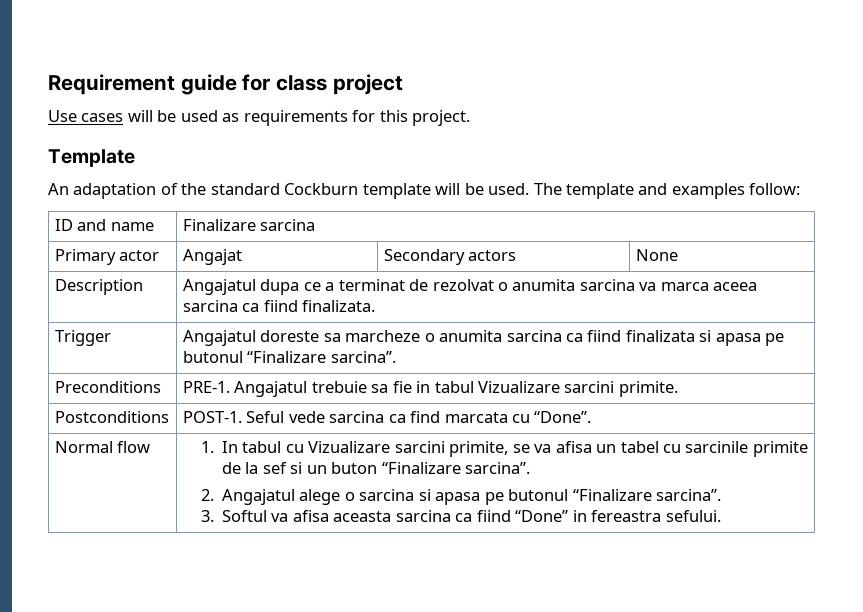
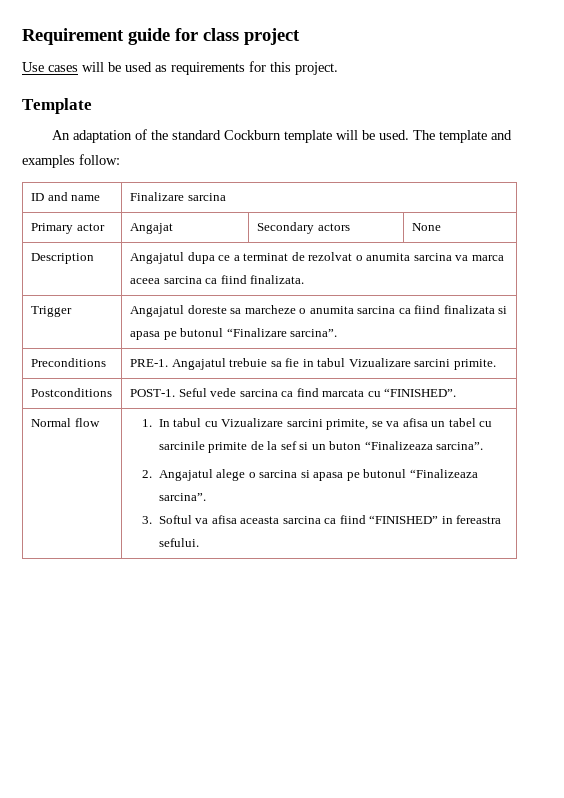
- Postconditions | POST-1. Seful vede sarcina ca find marcata cu “Done”.
+ Postconditions | POST-1. Seful vede sarcina ca find marcata cu “FINISHED”.
- 1. In tabul cu Vizualizare sarcini primite, se va afisa un tabel cu sarcinile primite de la sef si un buton “Finalizare sarcina”.
+ 1. In tabul cu Vizualizare sarcini primite, se va afisa un tabel cu sarcinile primite de la sef si un buton “Finalizeaza sarcina”.
- 2. Angajatul alege o sarcina si apasa pe butonul “Finalizare sarcina”.
+ 2. Angajatul alege o sarcina si apasa pe butonul “Finalizeaza sarcina”.
- 3. Softul va afisa aceasta sarcina ca fiind “Done” in fereastra sefului.
+ 3. Softul va afisa aceasta sarcina ca fiind “FINISHED” in fereastra sefului.

